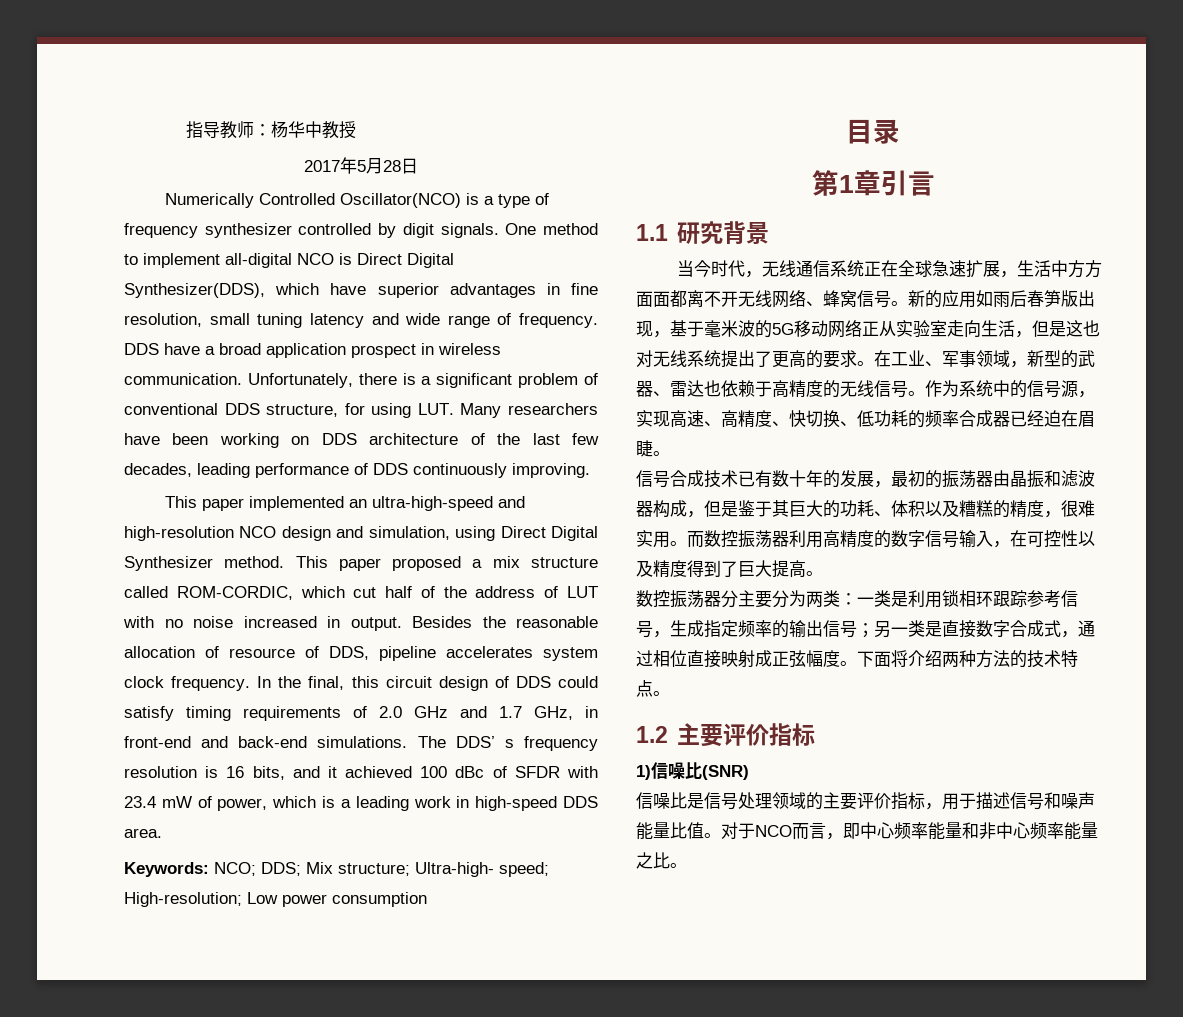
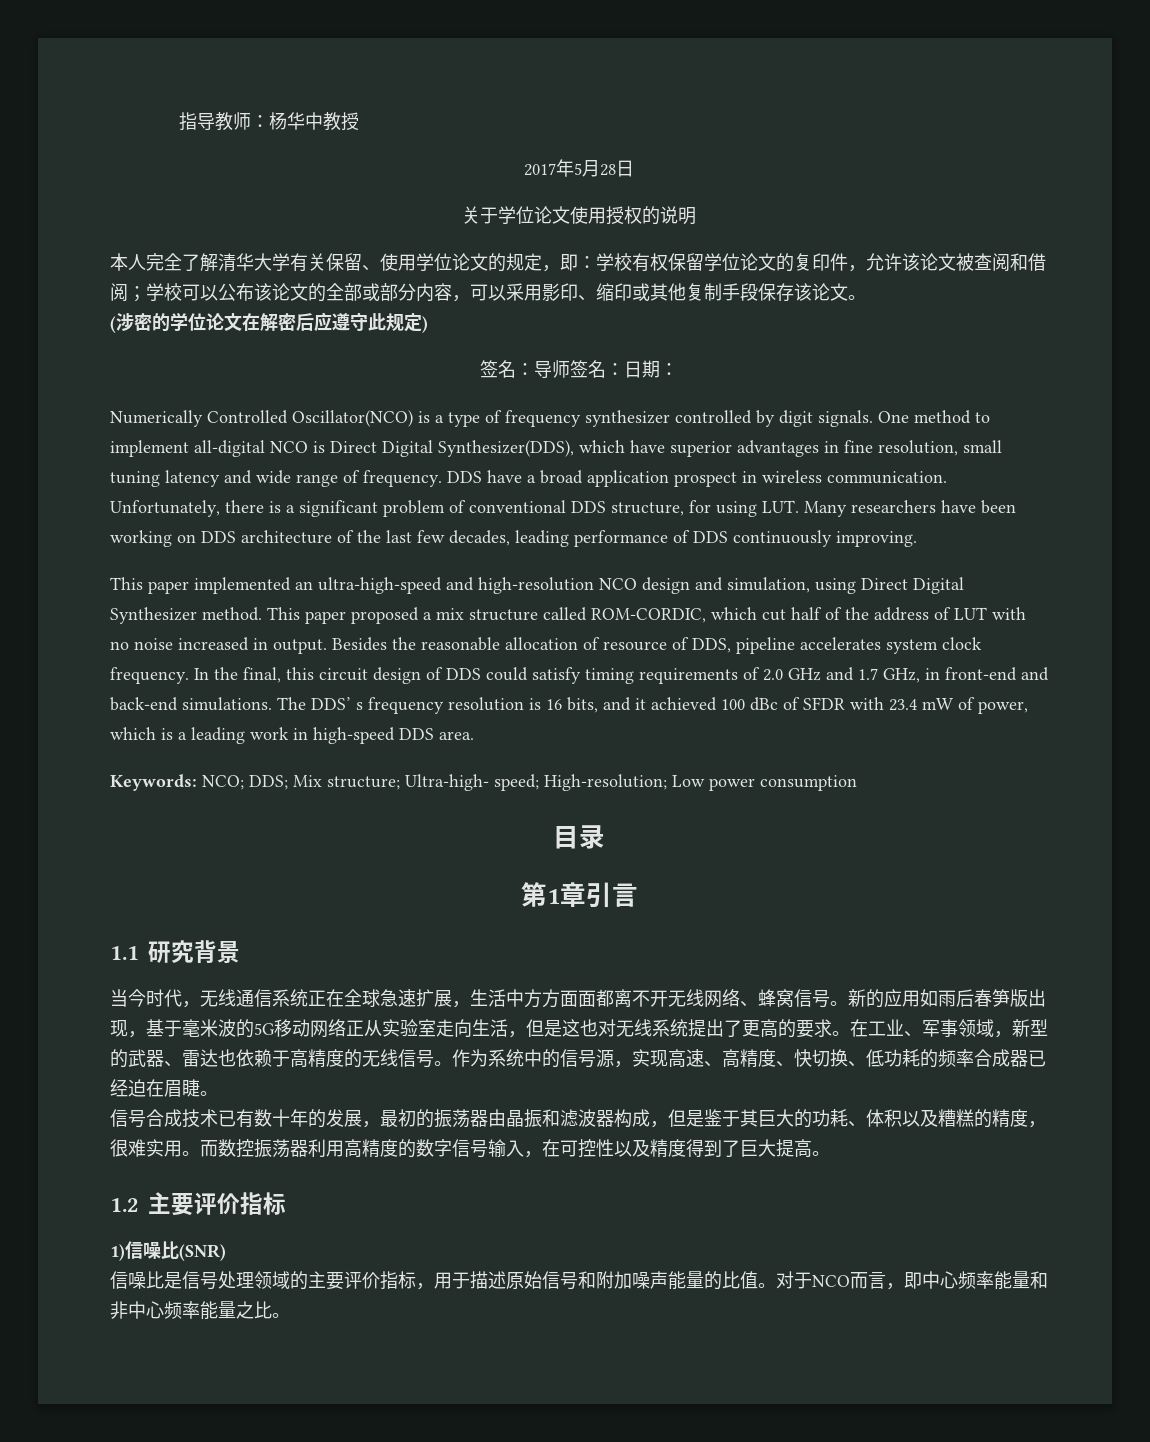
+ 关于学位论文使用授权的说明
+ 本人完全了解清华大学有关保留、使用学位论文的规定，即：学校有权保留学位论文的复印件，允许该论文被查阅和借阅；学校可以公布该论文的全部或部分内容，可以采用影印、缩印或其他复制手段保存该论文。
+ (涉密的学位论文在解密后应遵守此规定)
+ 签名：导师签名：日期：
- 数控振荡器分主要分为两类：一类是利用锁相环跟踪参考信号，生成指定频率的输出信号；另一类是直接数字合成式，通过相位直接映射成正弦幅度。下面将介绍两种方法的技术特点。
- 信噪比是信号处理领域的主要评价指标，用于描述信号和噪声能量比值。
+ 信噪比是信号处理领域的主要评价指标，用于描述原始信号和附加噪声能量的比值。

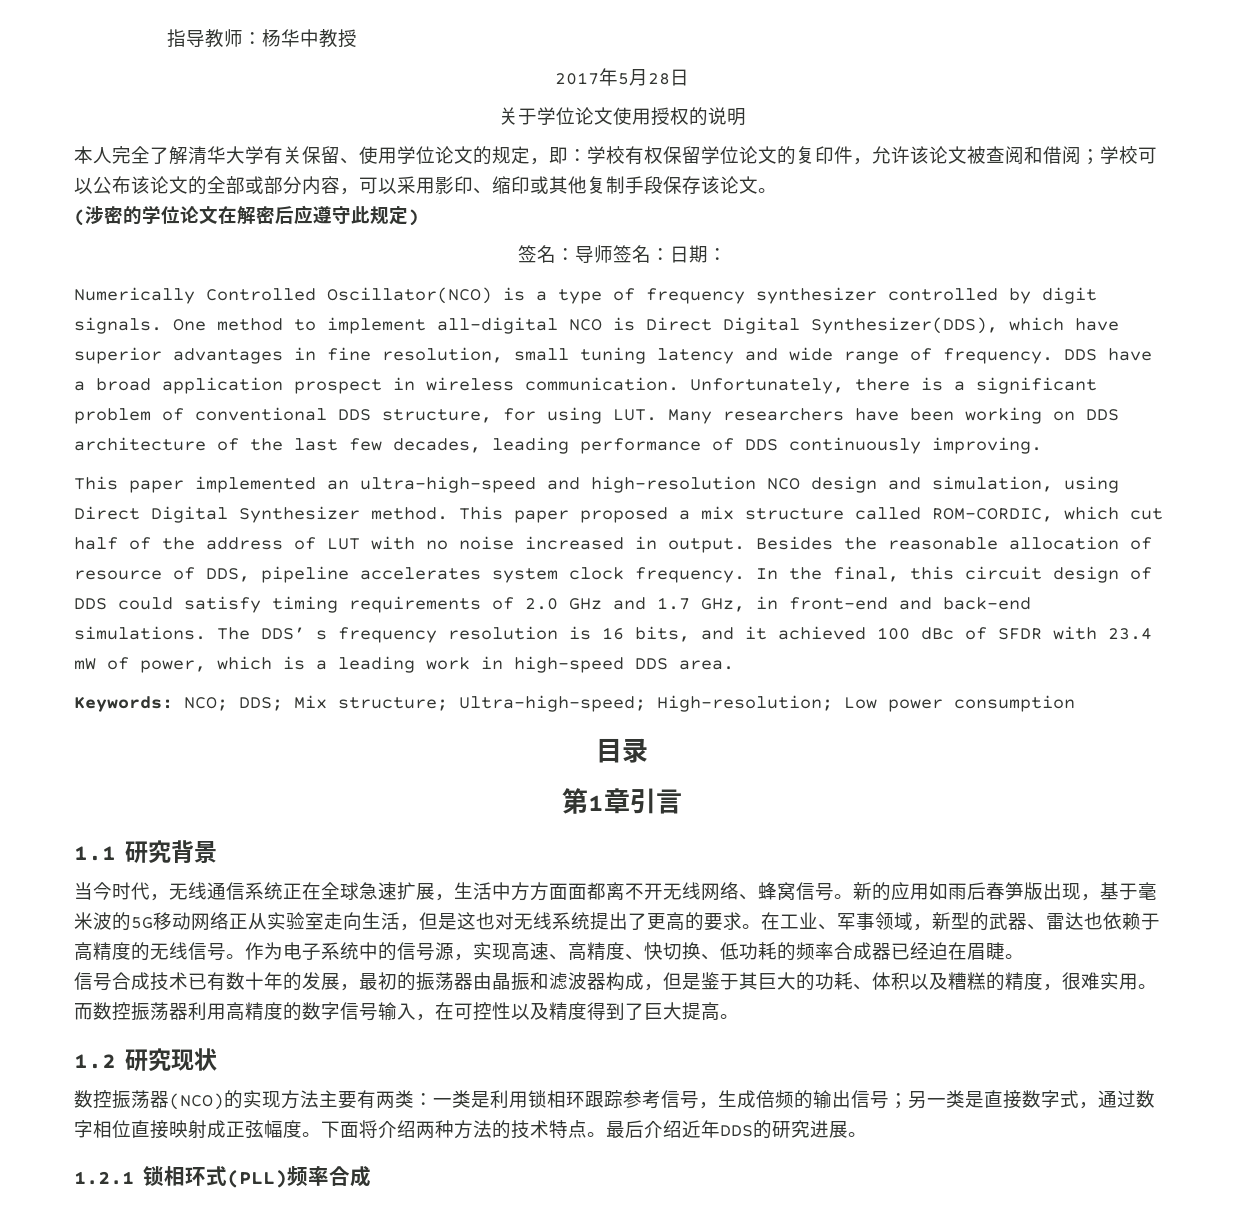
- Keywords: NCO; DDS; Mix structure; Ultra-high- speed; High-resolution; Low power consumption
+ Keywords: NCO; DDS; Mix structure; Ultra-high-speed; High-resolution; Low power consumption
- 作为系统中的信号源，实现高速、高精度、快切换、低功耗的频率合成器已经迫在眉睫。
+ 作为电子系统中的信号源，实现高速、高精度、快切换、低功耗的频率合成器已经迫在眉睫。
- 1.2主要评价指标
- 1)信噪比(SNR)
- 信噪比是信号处理领域的主要评价指标，用于描述原始信号和附加噪声能量的比值。对于NCO而言，即中心频率能量和非中心频率能量之比。
+ 1.2研究现状
+ 数控振荡器(NCO)的实现方法主要有两类：一类是利用锁相环跟踪参考信号，生成倍频的输出信号；另一类是直接数字式，通过数字相位直接映射成正弦幅度。下面将介绍两种方法的技术特点。最后介绍近年DDS的研究进展。
+ 1.2.1锁相环式(PLL)频率合成

